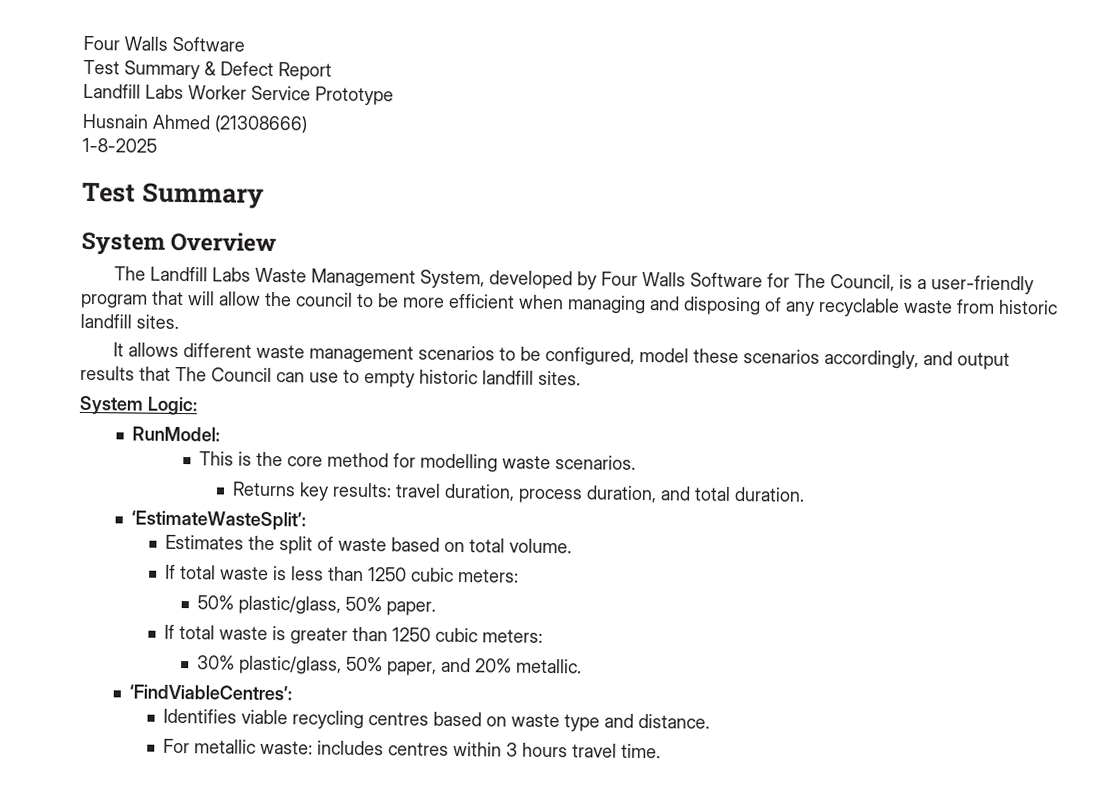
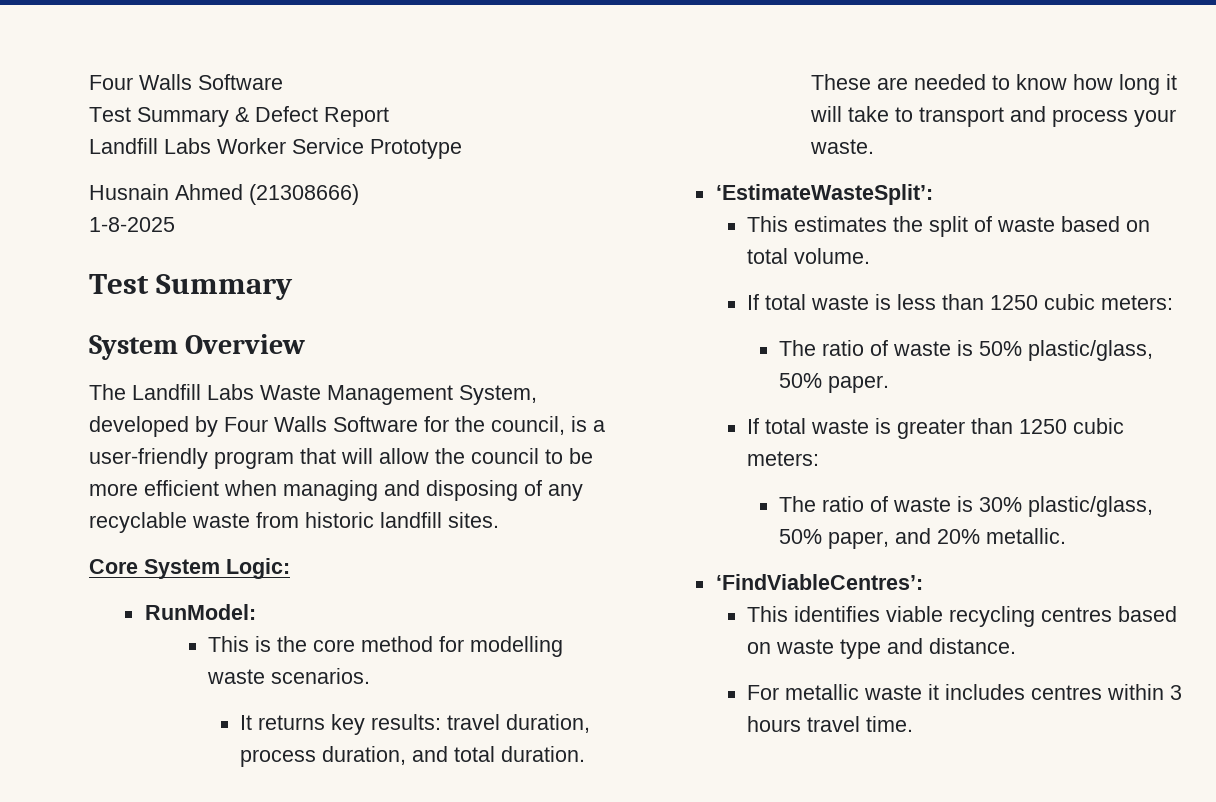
- The Landfill Labs Waste Management System, developed by Four Walls Software for The Council, is a user-friendly program that will allow the council to be more efficient when managing and disposing of any recyclable waste from historic landfill sites.
+ The Landfill Labs Waste Management System, developed by Four Walls Software for the council, is a user-friendly program that will allow the council to be more efficient when managing and disposing of any recyclable waste from historic landfill sites.
- It allows different waste management scenarios to be configured, model these scenarios accordingly, and output results that The Council can use to empty historic landfill sites.
- System Logic:
+ Core System Logic:
- Returns key results: travel duration, process duration, and total duration.
+ It returns key results: travel duration, process duration, and total duration. These are needed to know how long it will take to transport and process your waste.
- Estimates the split of waste based on total volume.
+ This estimates the split of waste based on total volume.
- 50% plastic/glass, 50% paper.
+ The ratio of waste is 50% plastic/glass, 50% paper.
- 30% plastic/glass, 50% paper, and 20% metallic.
+ The ratio of waste is 30% plastic/glass, 50% paper, and 20% metallic.
- Identifies viable recycling centres based on waste type and distance.
+ This identifies viable recycling centres based on waste type and distance.
- For metallic waste: includes centres within 3 hours travel time.
+ For metallic waste it includes centres within 3 hours travel time.

